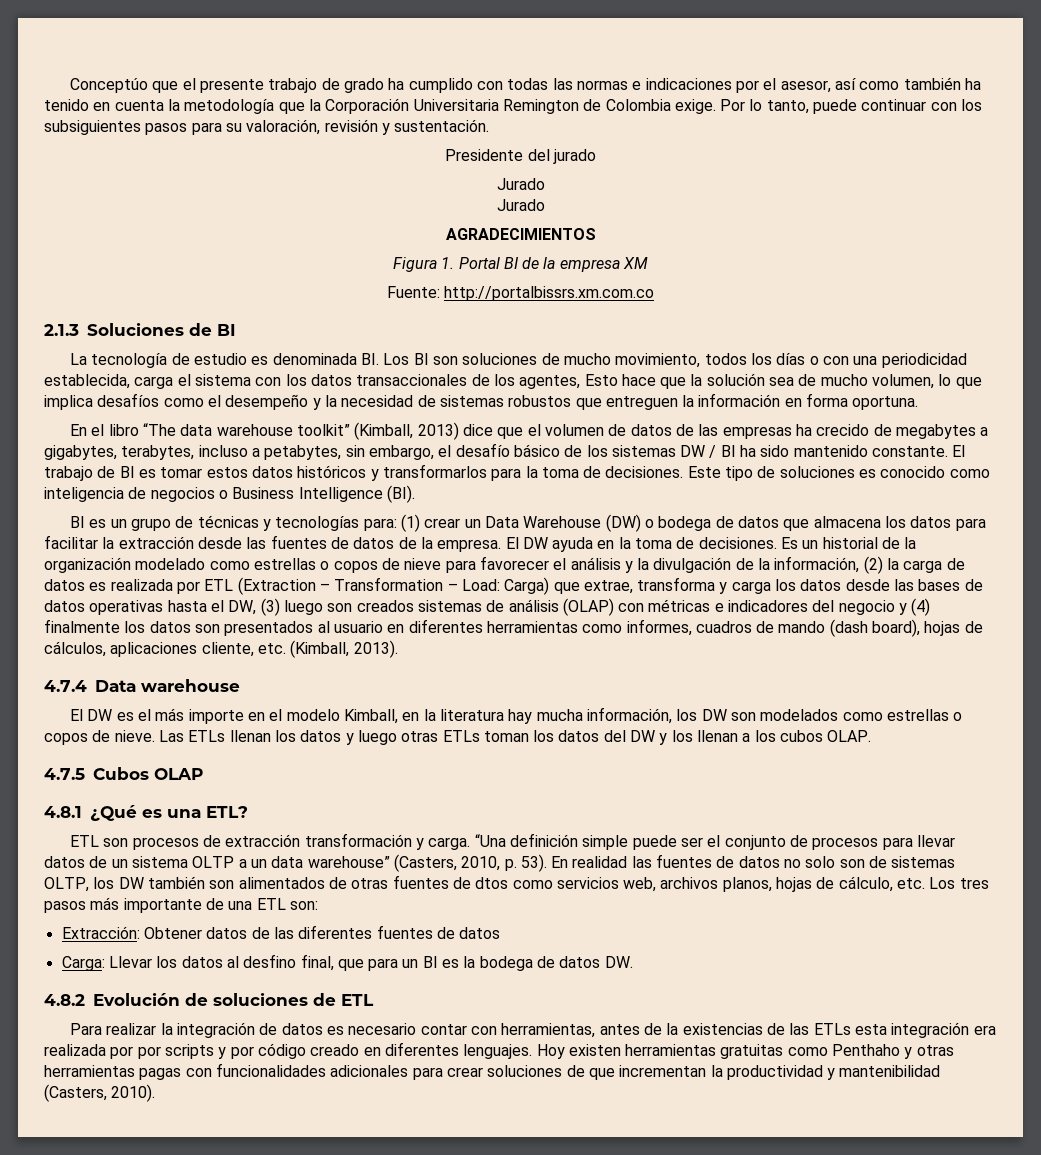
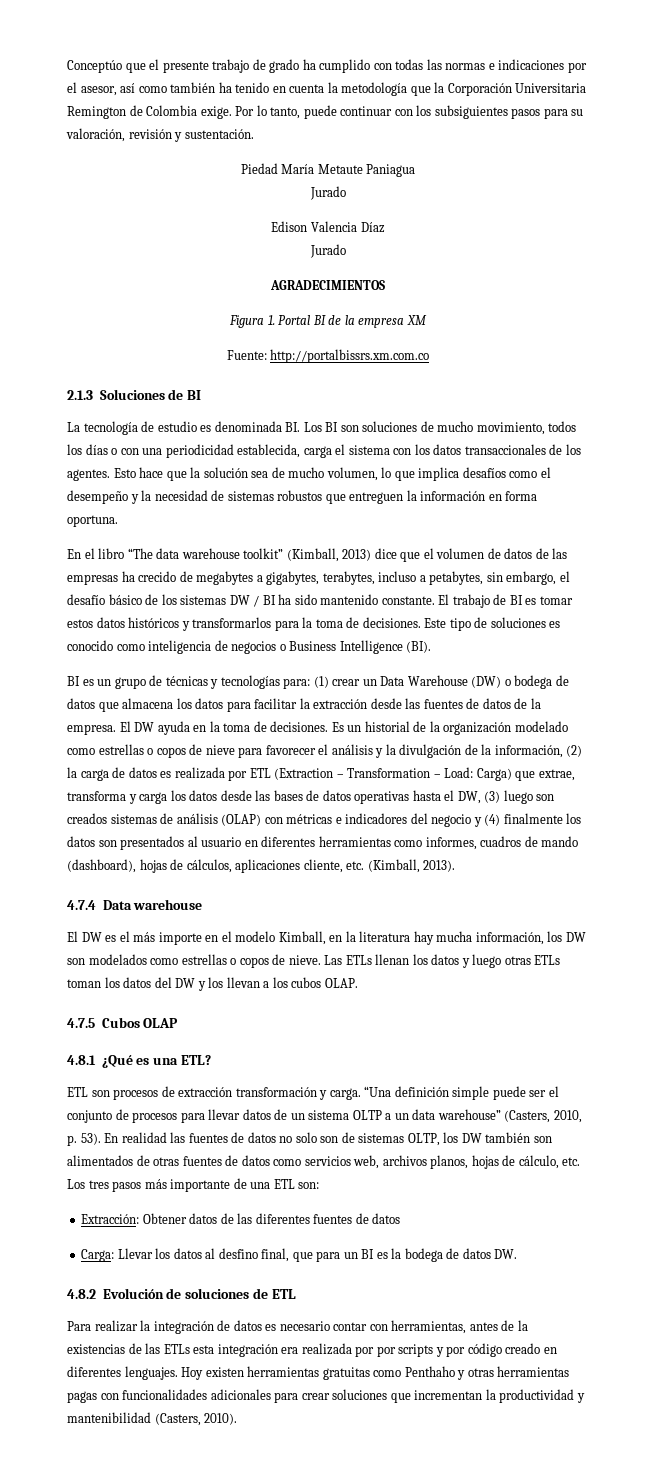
- Presidente del jurado
+ Piedad María Metaute Paniagua
  Jurado
+ Edison Valencia Díaz
- La tecnología de estudio es denominada BI. Los BI son soluciones de mucho movimiento, todos los días o con una periodicidad establecida, carga el sistema con los datos transaccionales de los agentes, Esto hace que la solución sea de mucho volumen, lo que implica desafíos como el desempeño y la necesidad de sistemas robustos que entreguen la información en forma oportuna.
+ La tecnología de estudio es denominada BI. Los BI son soluciones de mucho movimiento, todos los días o con una periodicidad establecida, carga el sistema con los datos transaccionales de los agentes. Esto hace que la solución sea de mucho volumen, lo que implica desafíos como el desempeño y la necesidad de sistemas robustos que entreguen la información en forma oportuna.
- Carga) que extrae, transforma y carga los datos desde las bases de datos operativas hasta el DW, (3) luego son creados sistemas de análisis (OLAP) con métricas e indicadores del negocio y (4) finalmente los datos son presentados al usuario en diferentes herramientas como informes, cuadros de mando (dash board), hojas de cálculos, aplicaciones cliente, etc. (Kimball, 2013).
+ Carga) que extrae, transforma y carga los datos desde las bases de datos operativas hasta el DW, (3) luego son creados sistemas de análisis (OLAP) con métricas e indicadores del negocio y (4) finalmente los datos son presentados al usuario en diferentes herramientas como informes, cuadros de mando (dashboard), hojas de cálculos, aplicaciones cliente, etc. (Kimball, 2013).
- Las ETLs llenan los datos y luego otras ETLs toman los datos del DW y los llenan a los cubos OLAP.
+ Las ETLs llenan los datos y luego otras ETLs toman los datos del DW y los llevan a los cubos OLAP.
- En realidad las fuentes de datos no solo son de sistemas OLTP, los DW también son alimentados de otras fuentes de dtos como servicios web, archivos planos, hojas de cálculo, etc. Los tres pasos más importante de una ETL son:
+ En realidad las fuentes de datos no solo son de sistemas OLTP, los DW también son alimentados de otras fuentes de datos como servicios web, archivos planos, hojas de cálculo, etc. Los tres pasos más importante de una ETL son:
- Hoy existen herramientas gratuitas como Penthaho y otras herramientas pagas con funcionalidades adicionales para crear soluciones de que incrementan la productividad y mantenibilidad (Casters, 2010).
+ Hoy existen herramientas gratuitas como Penthaho y otras herramientas pagas con funcionalidades adicionales para crear soluciones que incrementan la productividad y mantenibilidad (Casters, 2010).

